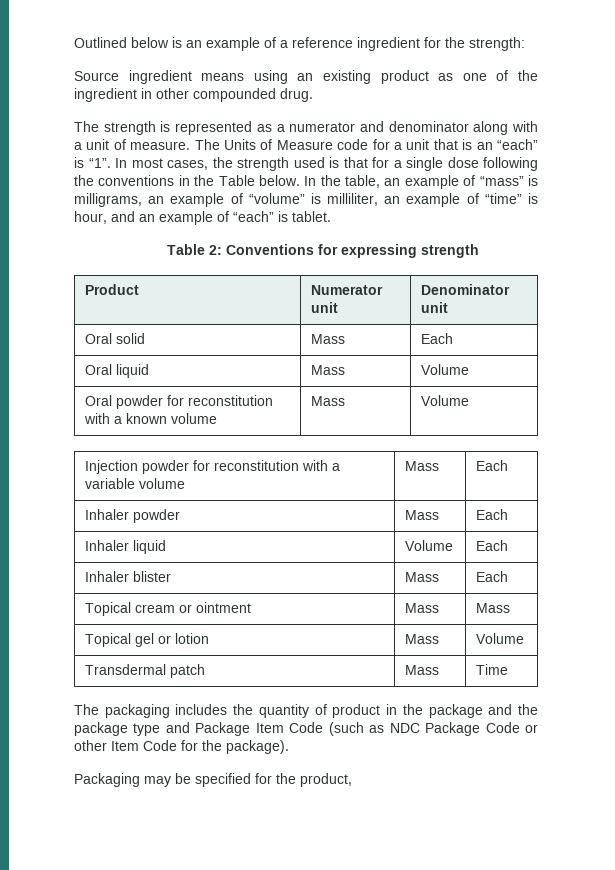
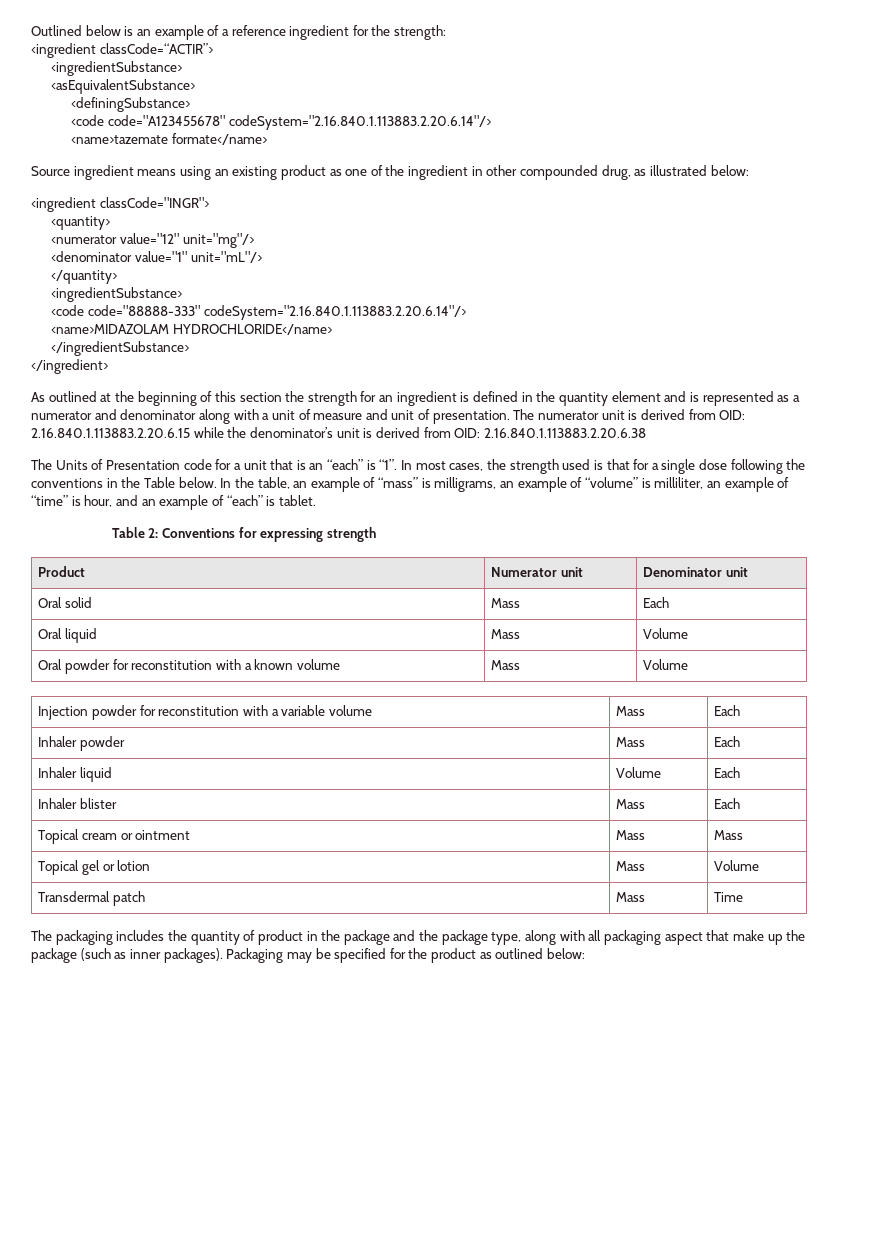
+ <ingredient classCode=“ACTIR”>
+ <ingredientSubstance>
+ <asEquivalentSubstance>
+ <definingSubstance>
+ <code code="A123455678" codeSystem="2.16.840.1.113883.2.20.6.14"/>
+ <name>tazemate formate</name>
- Source ingredient means using an existing product as one of the ingredient in other compounded drug.
- The strength is represented as a numerator and denominator along with a unit of measure. The Units of Measure code for a unit that is an “each” is “1”.
+ Source ingredient means using an existing product as one of the ingredient in other compounded drug, as illustrated below:
+ <ingredient classCode="INGR">
+ <quantity>
+ <numerator value="12" unit="mg"/>
+ <denominator value="1" unit="mL"/>
+ </quantity>
+ <ingredientSubstance>
+ <code code="88888-333" codeSystem="2.16.840.1.113883.2.20.6.14"/>
+ <name>MIDAZOLAM HYDROCHLORIDE</name>
+ </ingredientSubstance>
+ </ingredient>
+ As outlined at the beginning of this section the strength for an ingredient is defined in the quantity element and is represented as a numerator and denominator along with a unit of measure and unit of presentation. The numerator unit is derived from OID: 2.16.840.1.113883.2.20.6.15 while the denominator’s unit is derived from OID: 2.16.840.1.113883.2.20.6.38
+ The Units of Presentation code for a unit that is an “each” is “1”.
- The packaging includes the quantity of product in the package and the package type and Package Item Code (such as NDC Package Code or other Item Code for the package).
- Packaging may be specified for the product,
+ The packaging includes the quantity of product in the package and the package type, along with all packaging aspect that make up the package (such as inner packages). Packaging may be specified for the product as outlined below:

